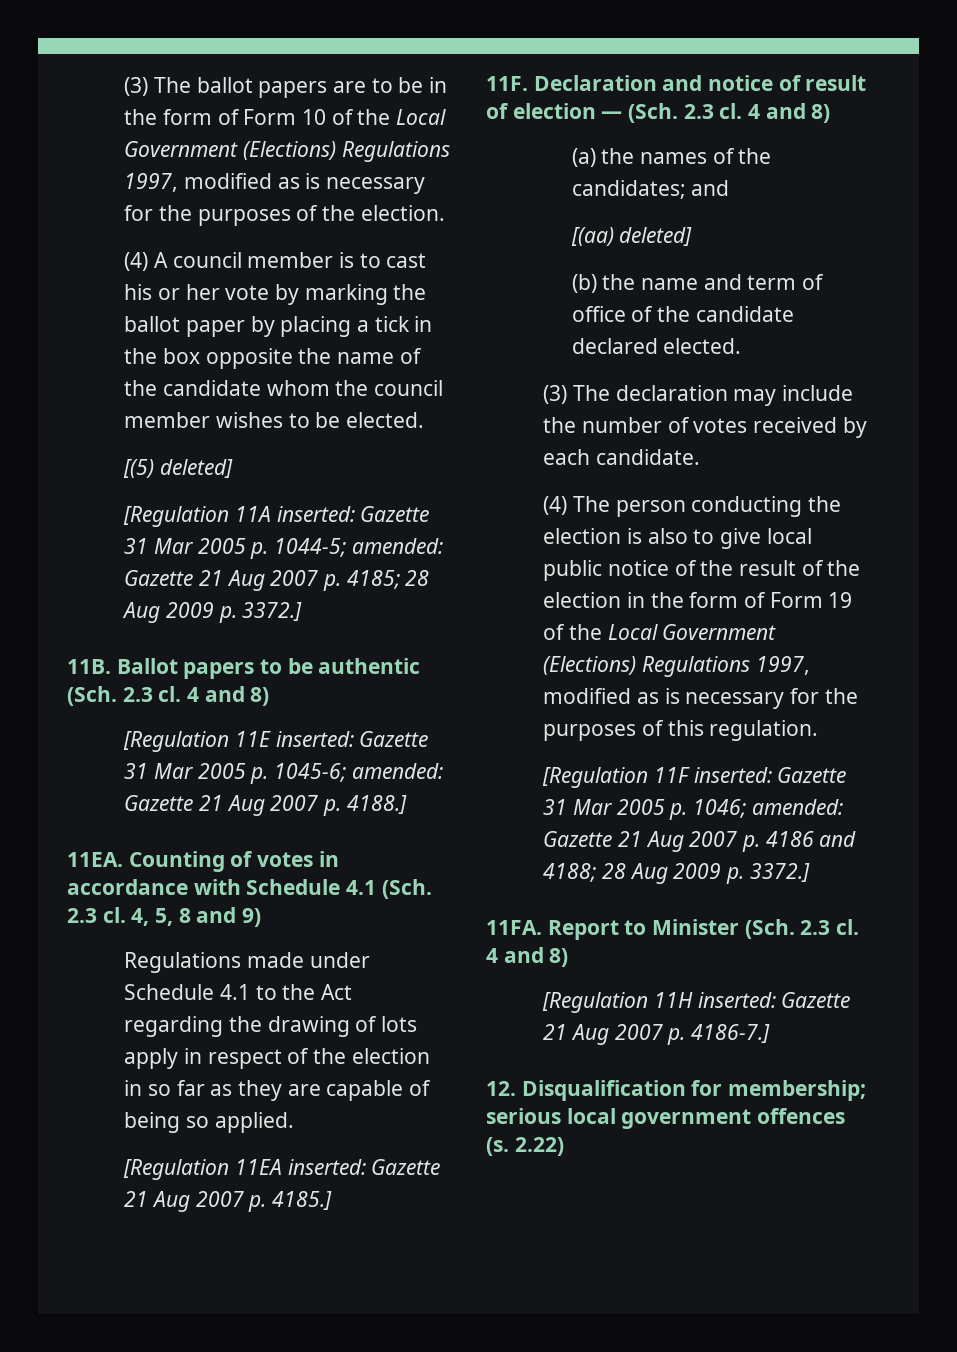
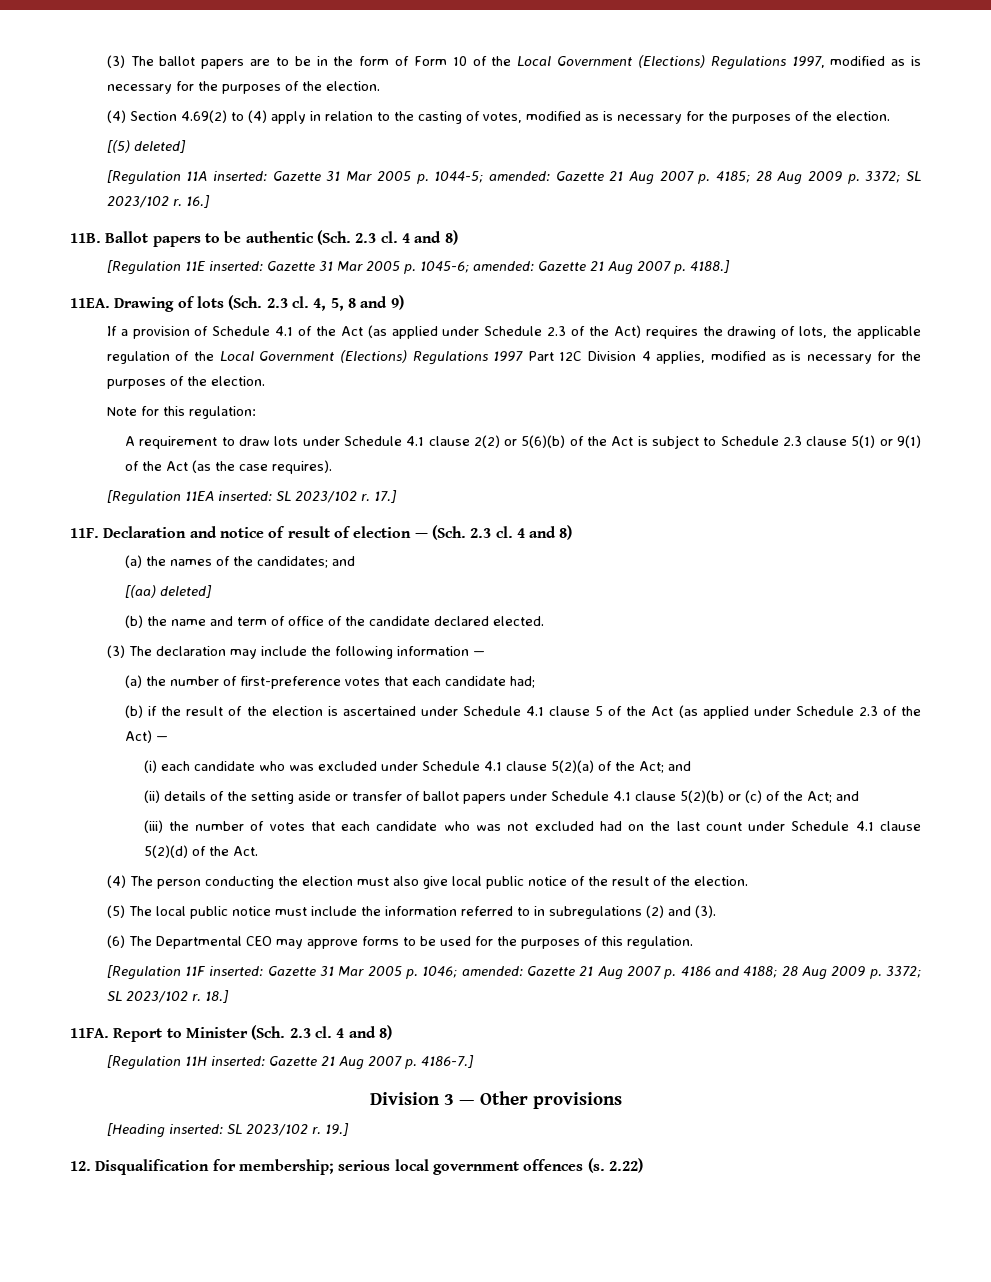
- (4) A council member is to cast his or her vote by marking the ballot paper by placing a tick in the box opposite the name of the candidate whom the council member wishes to be elected.
+ (4) Section 4.69(2) to (4) apply in relation to the casting of votes, modified as is necessary for the purposes of the election.
- [Regulation 11A inserted: Gazette 31 Mar 2005 p. 1044-5; amended: Gazette 21 Aug 2007 p. 4185; 28 Aug 2009 p. 3372.]
+ [Regulation 11A inserted: Gazette 31 Mar 2005 p. 1044-5; amended: Gazette 21 Aug 2007 p. 4185; 28 Aug 2009 p. 3372; SL 2023/102 r. 16.]
- Counting of votes in accordance with Schedule 4.1 (Sch. 2.3 cl.
+ Drawing of lots (Sch. 2.3 cl.
- Regulations made under Schedule 4.1 to the Act regarding the drawing of lots apply in respect of the election in so far as they are capable of being so applied.
- [Regulation 11EA inserted: Gazette 21 Aug 2007 p. 4185.]
+ If a provision of Schedule 4.1 of the Act (as applied under Schedule 2.3 of the Act) requires the drawing of lots, the applicable regulation of the Local Government (Elections) Regulations 1997 Part 12C Division 4 applies, modified as is necessary for the purposes of the election.
+ Note for this regulation:
+ A requirement to draw lots under Schedule 4.1 clause 2(2) or 5(6)(b) of the Act is subject to Schedule 2.3 clause 5(1) or 9(1) of the Act (as the case requires).
+ [Regulation 11EA inserted: SL 2023/102 r. 17.]
- (3) The declaration may include the number of votes received by each candidate.
+ (3) The declaration may include the following information —
+ (a) the number of first-preference votes that each candidate had;
+ (b) if the result of the election is ascertained under Schedule 4.1 clause 5 of the Act (as applied under Schedule 2.3 of the Act) —
+ (i) each candidate who was excluded under Schedule 4.1 clause 5(2)(a) of the Act; and
+ (ii) details of the setting aside or transfer of ballot papers under Schedule 4.1 clause 5(2)(b) or (c) of the Act; and
+ (iii) the number of votes that each candidate who was not excluded had on the last count under Schedule 4.1 clause 5(2)(d) of the Act.
- (4) The person conducting the election is also to give local public notice of the result of the election in the form of Form 19 of the Local Government (Elections) Regulations 1997, modified as is necessary for the purposes of this regulation.
+ (4) The person conducting the election must also give local public notice of the result of the election.
+ (5) The local public notice must include the information referred to in subregulations (2) and (3).
+ (6) The Departmental CEO may approve forms to be used for the purposes of this regulation.
- [Regulation 11F inserted: Gazette 31 Mar 2005 p. 1046; amended: Gazette 21 Aug 2007 p. 4186 and 4188; 28 Aug 2009 p. 3372.]
+ [Regulation 11F inserted: Gazette 31 Mar 2005 p. 1046; amended: Gazette 21 Aug 2007 p. 4186 and 4188; 28 Aug 2009 p. 3372; SL 2023/102 r. 18.]
+ Division 3 — Other provisions
+ [Heading inserted: SL 2023/102 r. 19.]

